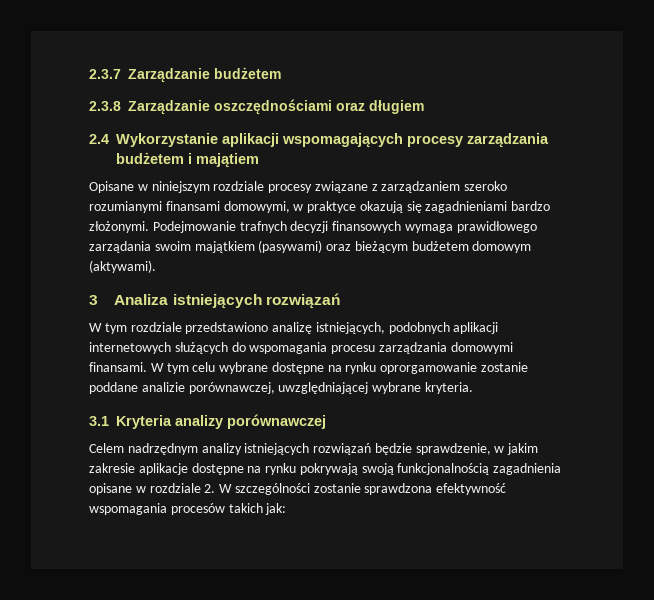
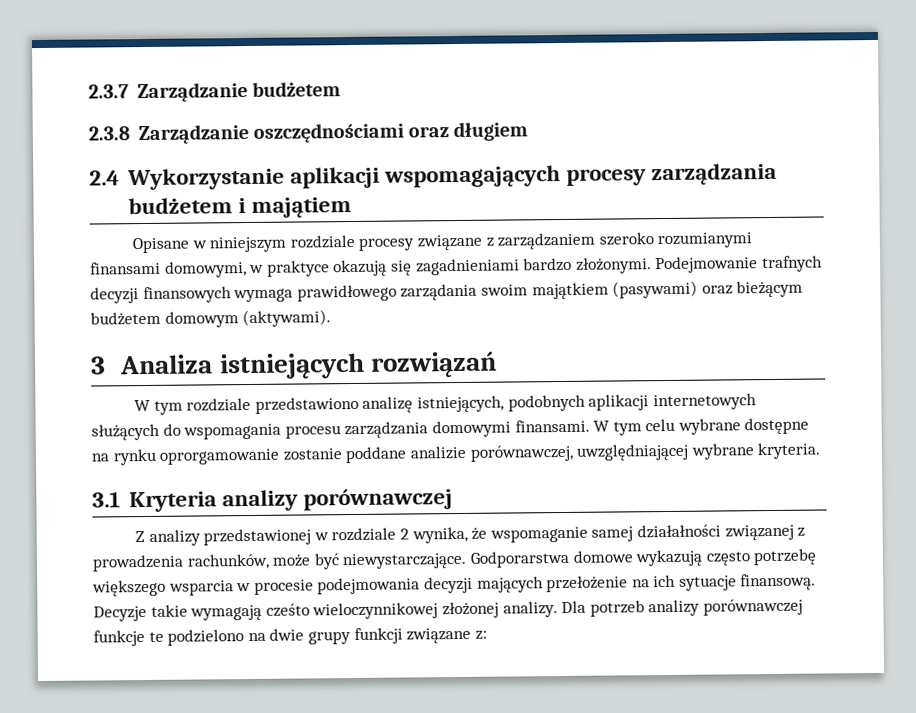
- Celem nadrzędnym analizy istniejących rozwiązań będzie sprawdzenie, w jakim zakresie aplikacje dostępne na rynku pokrywają swoją funkcjonalnością zagadnienia opisane w rozdziale 2. W szczególności zostanie sprawdzona efektywność wspomagania procesów takich jak:
+ Z analizy przedstawionej w rozdziale 2 wynika, że wspomaganie samej działałności związanej z prowadzenia rachunków, może być niewystarczające. Godporarstwa domowe wykazują często potrzebę większego wsparcia w procesie podejmowania decyzji mających przełożenie na ich sytuacje finansową. Decyzje takie wymagają cześto wieloczynnikowej złożonej analizy. Dla potrzeb analizy porównawczej funkcje te podzielono na dwie grupy funkcji związane z:

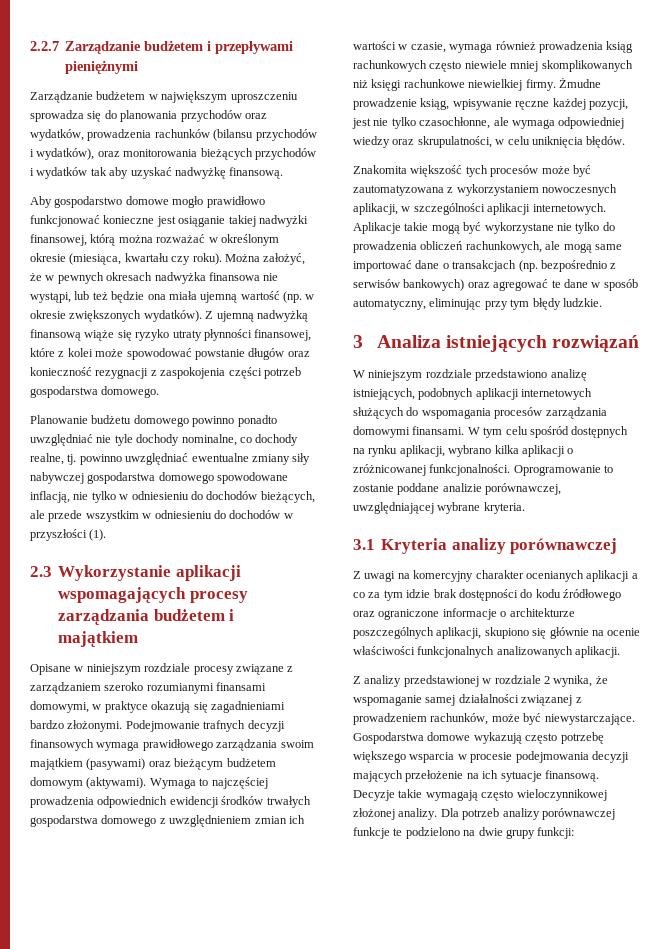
- 2.3.7 Zarządzanie budżetem
- 2.3.8 Zarządzanie oszczędnościami oraz długiem
- 2.4 Wykorzystanie aplikacji wspomagających procesy zarządzania budżetem i majątiem
+ 2.2.7 Zarządzanie budżetem i przepływami pieniężnymi
+ Zarządzanie budżetem w największym uproszczeniu sprowadza się do planowania przychodów oraz wydatków, prowadzenia rachunków (bilansu przychodów i wydatków), oraz monitorowania bieżących przychodów i wydatków tak aby uzyskać nadwyżkę finansową.
+ Aby gospodarstwo domowe mogło prawidłowo funkcjonować konieczne jest osiąganie takiej nadwyżki finansowej, którą można rozważać w określonym okresie (miesiąca, kwartału czy roku). Można założyć, że w pewnych okresach nadwyżka finansowa nie wystąpi, lub też będzie ona miała ujemną wartość (np. w okresie zwiększonych wydatków). Z ujemną nadwyżką finansową wiąże się ryzyko utraty płynności finansowej, które z kolei może spowodować powstanie długów oraz konieczność rezygnacji z zaspokojenia części potrzeb gospodarstwa domowego.
+ Planowanie budżetu domowego powinno ponadto uwzględniać nie tyle dochody nominalne, co dochody realne, tj. powinno uwzględniać ewentualne zmiany siły nabywczej gospodarstwa domowego spowodowane inflacją, nie tylko w odniesieniu do dochodów bieżących, ale przede wszystkim w odniesieniu do dochodów w przyszłości (1).
+ 2.3 Wykorzystanie aplikacji wspomagających procesy zarządzania budżetem i majątkiem
- Podejmowanie trafnych decyzji finansowych wymaga prawidłowego zarządania swoim majątkiem (pasywami) oraz bieżącym budżetem domowym (aktywami).
+ Podejmowanie trafnych decyzji finansowych wymaga prawidłowego zarządzania swoim majątkiem (pasywami) oraz bieżącym budżetem domowym (aktywami). Wymaga to najczęściej prowadzenia odpowiednich ewidencji środków trwałych gospodarstwa domowego z uwzględnieniem zmian ich wartości w czasie, wymaga również prowadzenia ksiąg rachunkowych często niewiele mniej skomplikowanych niż księgi rachunkowe niewielkiej firmy. Żmudne prowadzenie ksiąg, wpisywanie ręczne każdej pozycji, jest nie tylko czasochłonne, ale wymaga odpowiedniej wiedzy oraz skrupulatności, w celu uniknięcia błędów.
+ Znakomita większość tych procesów może być zautomatyzowana z wykorzystaniem nowoczesnych aplikacji, w szczególności aplikacji internetowych. Aplikacje takie mogą być wykorzystane nie tylko do prowadzenia obliczeń rachunkowych, ale mogą same importować dane o transakcjach (np. bezpośrednio z serwisów bankowych) oraz agregować te dane w sposób automatyczny, eliminując przy tym błędy ludzkie.
- W tym rozdziale przedstawiono analizę istniejących, podobnych aplikacji internetowych służących do wspomagania procesu zarządzania domowymi finansami.
+ W niniejszym rozdziale przedstawiono analizę istniejących, podobnych aplikacji internetowych służących do wspomagania procesów zarządzania domowymi finansami.
- W tym celu wybrane dostępne na rynku oprorgamowanie zostanie poddane analizie porównawczej, uwzględniającej wybrane kryteria.
+ W tym celu spośród dostępnych na rynku aplikacji, wybrano kilka aplikacji o zróżnicowanej funkcjonalności. Oprogramowanie to zostanie poddane analizie porównawczej, uwzględniającej wybrane kryteria.
+ Z uwagi na komercyjny charakter ocenianych aplikacji a co za tym idzie brak dostępności do kodu źródłowego oraz ograniczone informacje o architekturze poszczególnych aplikacji, skupiono się głównie na ocenie właściwości funkcjonalnych analizowanych aplikacji.
- Z analizy przedstawionej w rozdziale 2 wynika, że wspomaganie samej działałności związanej z prowadzenia rachunków, może być niewystarczające.
+ Z analizy przedstawionej w rozdziale 2 wynika, że wspomaganie samej działalności związanej z prowadzeniem rachunków, może być niewystarczające.
- Godporarstwa domowe wykazują często potrzebę większego wsparcia w procesie podejmowania decyzji mających przełożenie na ich sytuacje finansową.
+ Gospodarstwa domowe wykazują często potrzebę większego wsparcia w procesie podejmowania decyzji mających przełożenie na ich sytuacje finansową.
- Decyzje takie wymagają cześto wieloczynnikowej złożonej analizy.
+ Decyzje takie wymagają często wieloczynnikowej złożonej analizy.
- Dla potrzeb analizy porównawczej funkcje te podzielono na dwie grupy funkcji związane z:
+ Dla potrzeb analizy porównawczej funkcje te podzielono na dwie grupy funkcji:

